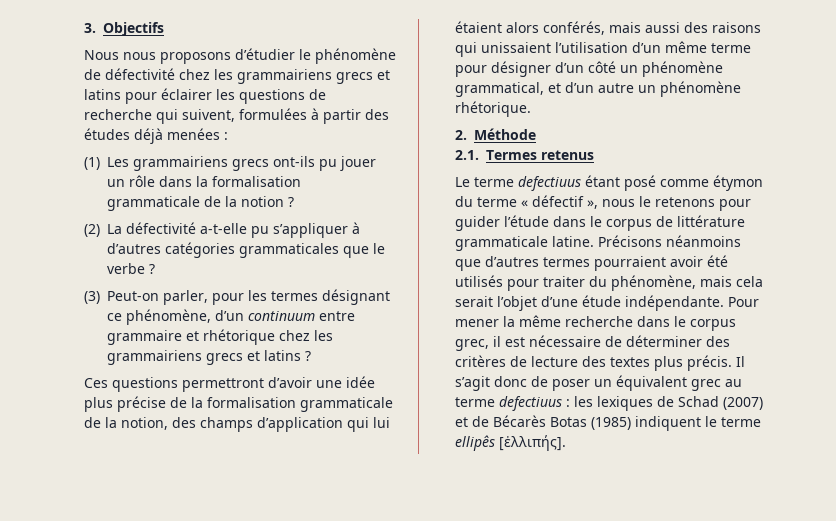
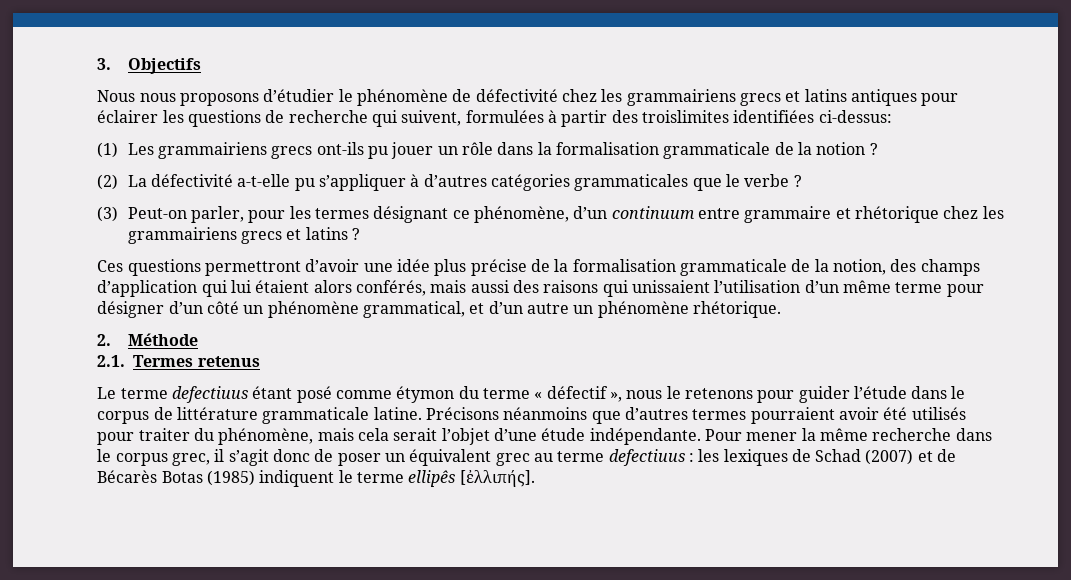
- Nous nous proposons d’étudier le phénomène de défectivité chez les grammairiens grecs et latins pour éclairer les questions de recherche qui suivent, formulées à partir des études déjà menées :
+ Nous nous proposons d’étudier le phénomène de défectivité chez les grammairiens grecs et latins antiques pour éclairer les questions de recherche qui suivent, formulées à partir des troislimites identifiées ci-dessus:
- Pour mener la même recherche dans le corpus grec, il est nécessaire de déterminer des critères de lecture des textes plus précis. Il s’agit donc de poser un équivalent grec au terme defectiuus : les lexiques de Schad (2007) et de Bécarès Botas (1985) indiquent le terme ellipês [ἐλλιπής].
+ Pour mener la même recherche dans le corpus grec, il s’agit donc de poser un équivalent grec au terme defectiuus : les lexiques de Schad (2007) et de Bécarès Botas (1985) indiquent le terme ellipês [ἐλλιπής].

